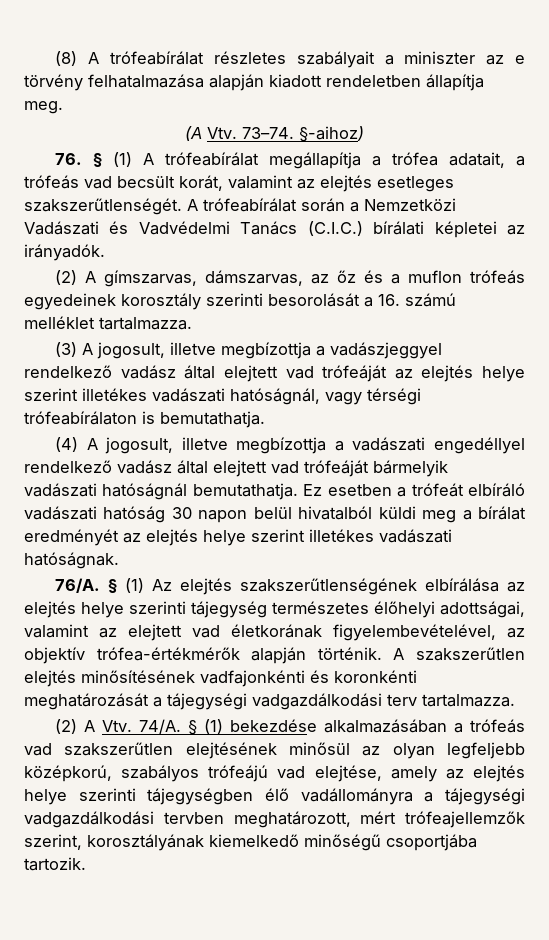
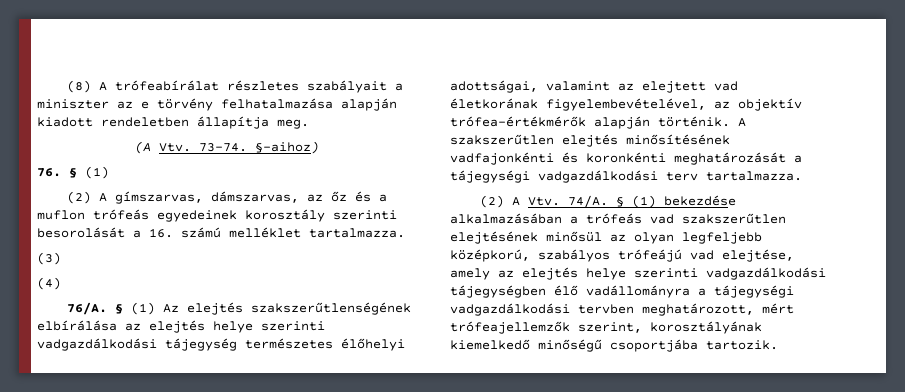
- 76. § (1) A trófeabírálat megállapítja a trófea adatait, a trófeás vad becsült korát, valamint az elejtés esetleges szakszerűtlenségét. A trófeabírálat során a Nemzetközi Vadászati és Vadvédelmi Tanács (C.I.C.) bírálati képletei az irányadók.
+ 76. § (1)
- (3) A jogosult, illetve megbízottja a vadászjeggyel rendelkező vadász által elejtett vad trófeáját az elejtés helye szerint illetékes vadászati hatóságnál, vagy térségi trófeabírálaton is bemutathatja.
- (4) A jogosult, illetve megbízottja a vadászati engedéllyel rendelkező vadász által elejtett vad trófeáját bármelyik vadászati hatóságnál bemutathatja. Ez esetben a trófeát elbíráló vadászati hatóság 30 napon belül hivatalból küldi meg a bírálat eredményét az elejtés helye szerint illetékes vadászati hatóságnak.
+ (3)
+ (4)
- § (1) Az elejtés szakszerűtlenségének elbírálása az elejtés helye szerinti tájegység természetes élőhelyi adottságai, valamint az elejtett vad életkorának figyelembevételével, az objektív trófea-értékmérők alapján történik.
+ § (1) Az elejtés szakszerűtlenségének elbírálása az elejtés helye szerinti vadgazdálkodási tájegység természetes élőhelyi adottságai, valamint az elejtett vad életkorának figyelembevételével, az objektív trófea-értékmérők alapján történik.
- § (1) bekezdése alkalmazásában a trófeás vad szakszerűtlen elejtésének minősül az olyan legfeljebb középkorú, szabályos trófeájú vad elejtése, amely az elejtés helye szerinti tájegységben élő vadállományra a tájegységi vadgazdálkodási tervben meghatározott, mért trófeajellemzők szerint, korosztályának kiemelkedő minőségű csoportjába tartozik.
+ § (1) bekezdése alkalmazásában a trófeás vad szakszerűtlen elejtésének minősül az olyan legfeljebb középkorú, szabályos trófeájú vad elejtése, amely az elejtés helye szerinti vadgazdálkodási tájegységben élő vadállományra a tájegységi vadgazdálkodási tervben meghatározott, mért trófeajellemzők szerint, korosztályának kiemelkedő minőségű csoportjába tartozik.

